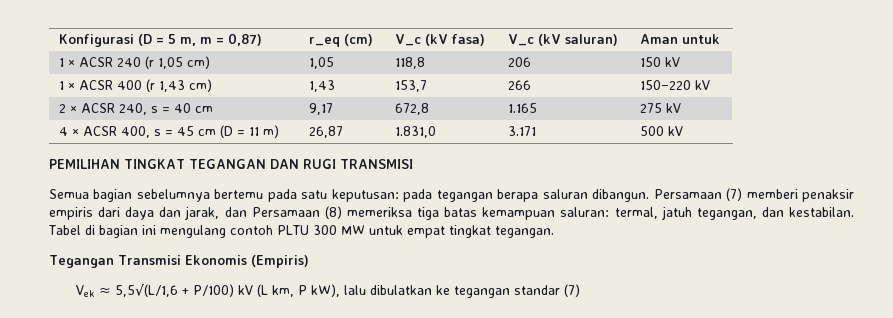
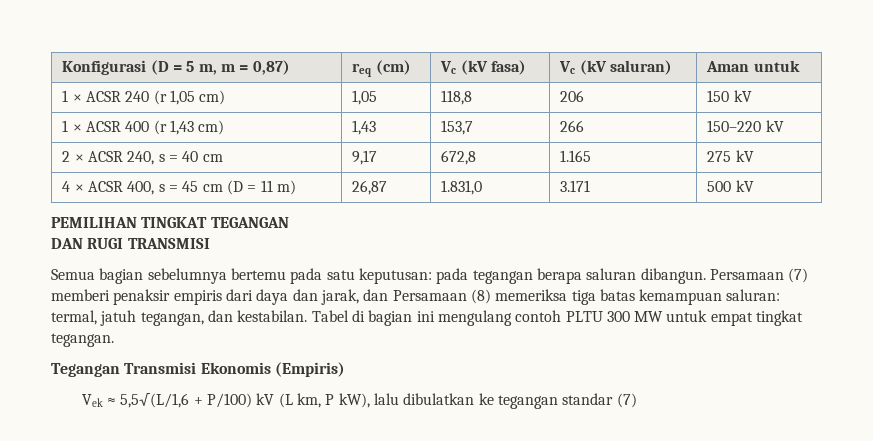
- Konfigurasi (D = 5 m, m = 0,87) | r_eq (cm) | V_c (kV fasa) | V_c (kV saluran) | Aman untuk
+ Konfigurasi (D = 5 m, m = 0,87) | req (cm) | Vc (kV fasa) | Vc (kV saluran) | Aman untuk
- PEMILIHAN TINGKAT TEGANGAN DAN RUGI TRANSMISI
+ PEMILIHAN TINGKAT TEGANGAN
+ DAN RUGI TRANSMISI

